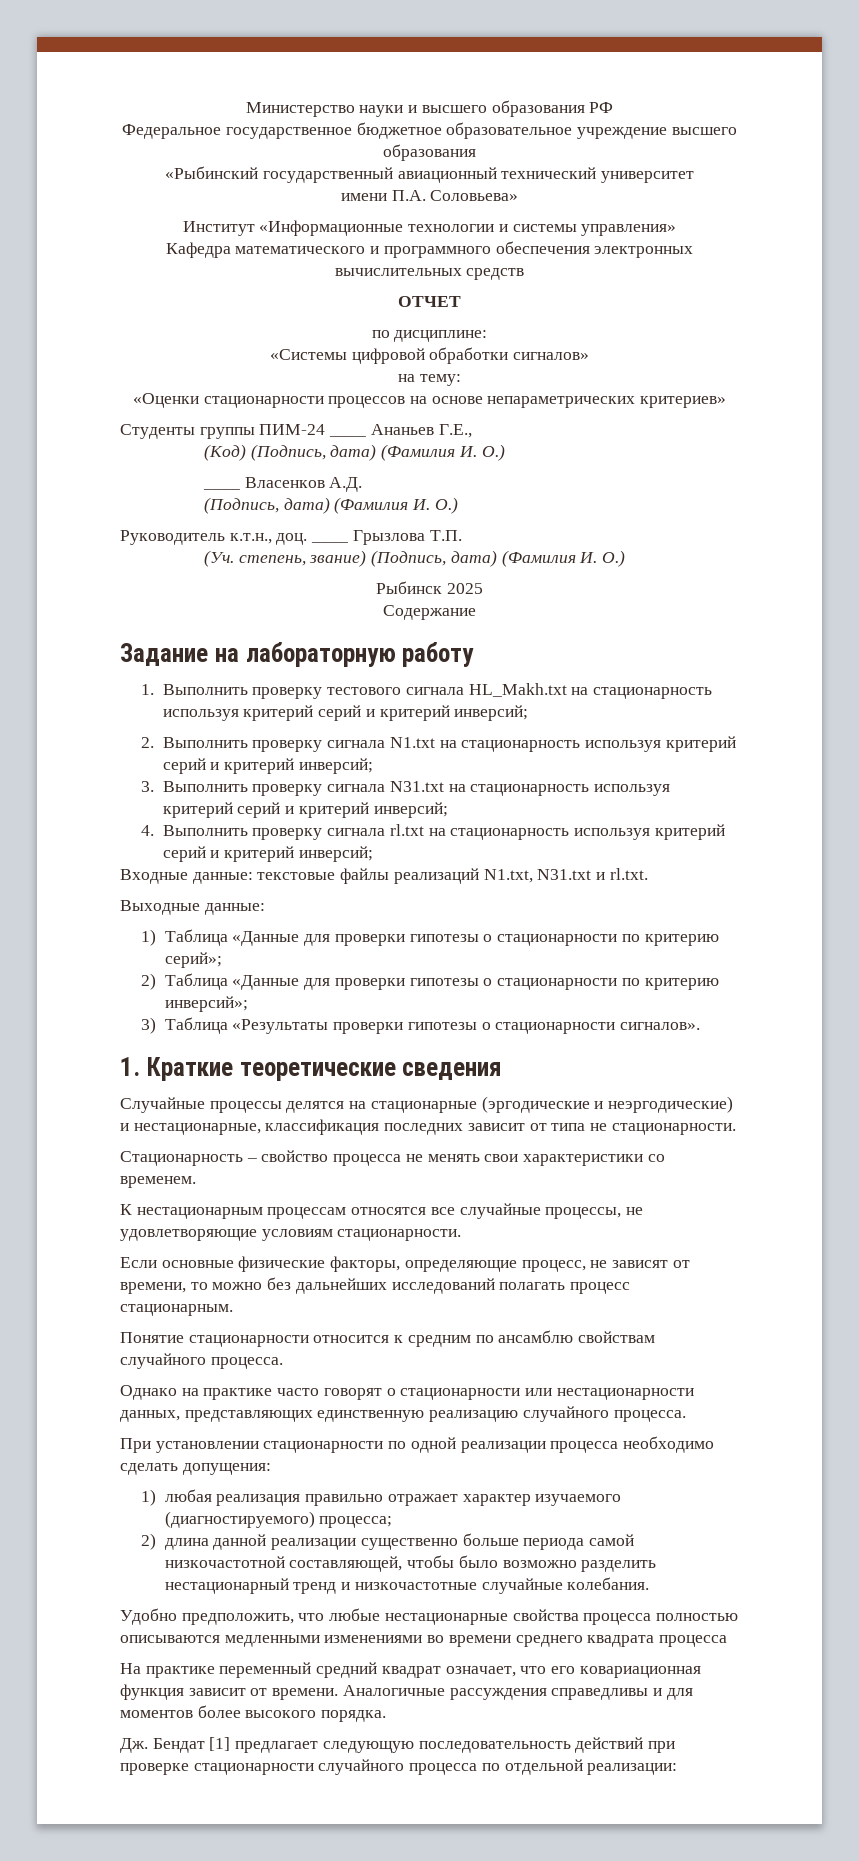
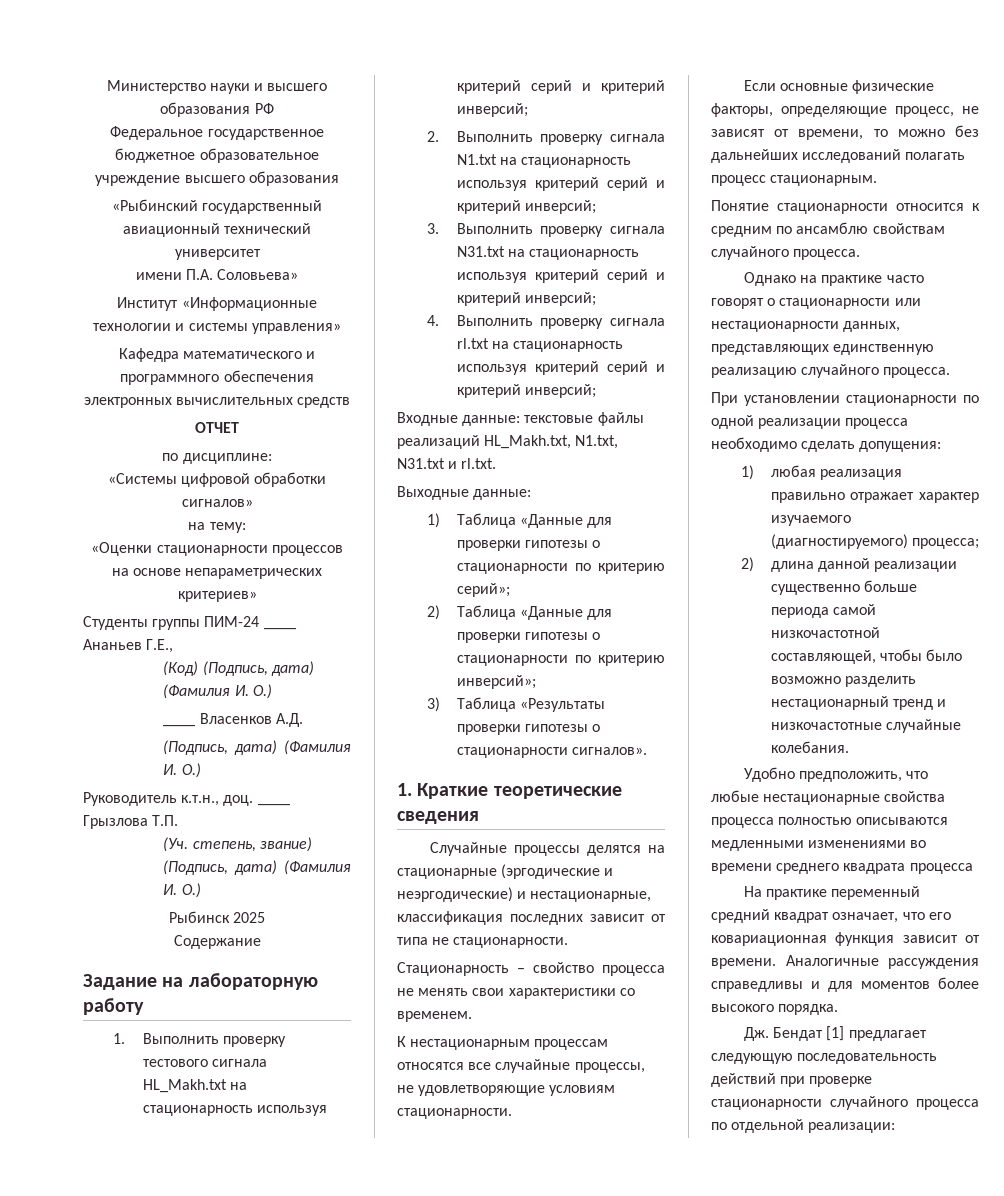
- Входные данные: текстовые файлы реализаций N1.txt, N31.txt и rl.txt.
+ Входные данные: текстовые файлы реализаций HL_Makh.txt, N1.txt, N31.txt и rl.txt.

